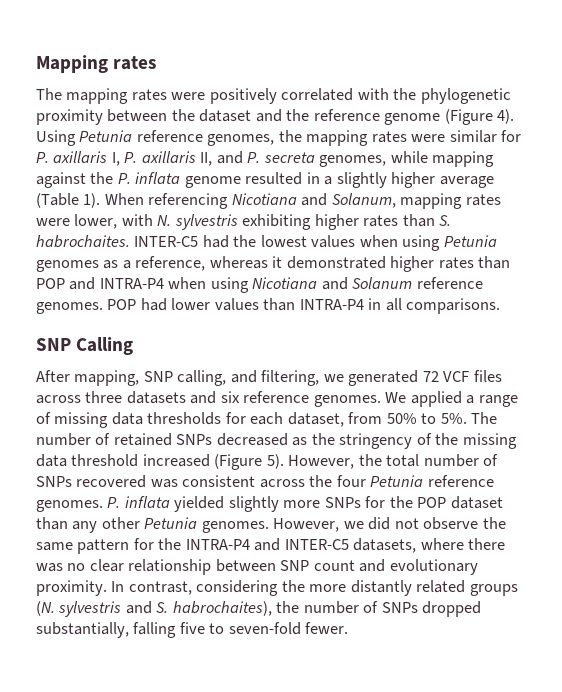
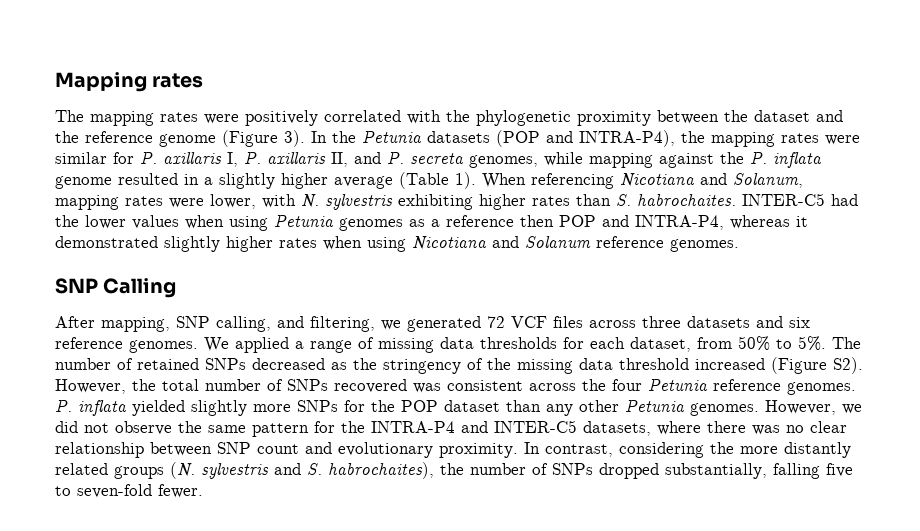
- The mapping rates were positively correlated with the phylogenetic proximity between the dataset and the reference genome (Figure 4). Using Petunia reference genomes, the mapping rates were similar for P. axillaris I, P. axillaris II, and P. secreta genomes, while mapping against the P. inflata genome resulted in a slightly higher average (Table 1).
+ The mapping rates were positively correlated with the phylogenetic proximity between the dataset and the reference genome (Figure 3). In the Petunia datasets (POP and INTRA-P4), the mapping rates were similar for P. axillaris I, P. axillaris II, and P. secreta genomes, while mapping against the P. inflata genome resulted in a slightly higher average (Table 1).
- INTER-C5 had the lowest values when using Petunia genomes as a reference, whereas it demonstrated higher rates than POP and INTRA-P4 when using Nicotiana and Solanum reference genomes. POP had lower values than INTRA-P4 in all comparisons.
+ INTER-C5 had the lower values when using Petunia genomes as a reference then POP and INTRA-P4, whereas it demonstrated slightly higher rates when using Nicotiana and Solanum reference genomes.
- The number of retained SNPs decreased as the stringency of the missing data threshold increased (Figure 5). However, the total number of SNPs recovered was consistent across the four Petunia reference genomes.
+ The number of retained SNPs decreased as the stringency of the missing data threshold increased (Figure S2). However, the total number of SNPs recovered was consistent across the four Petunia reference genomes.

